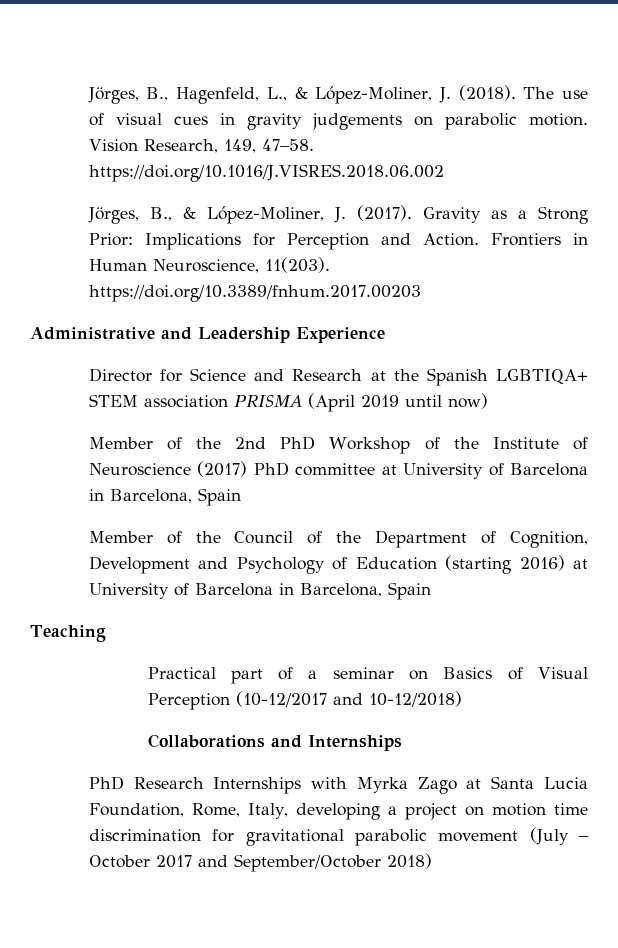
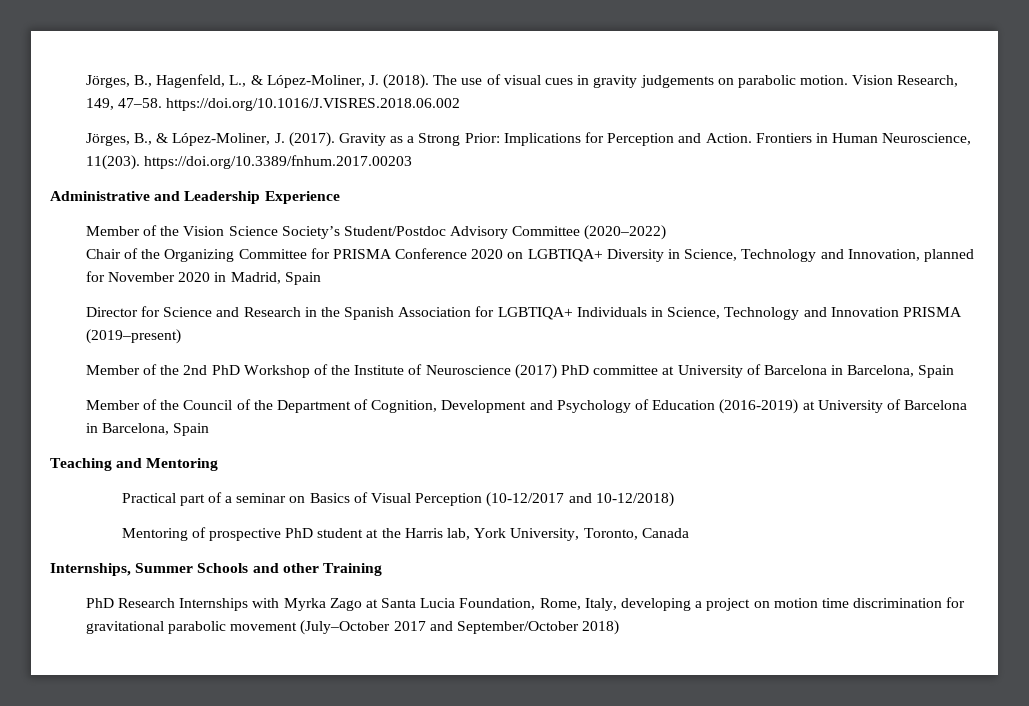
+ Member of the Vision Science Society’s Student/Postdoc Advisory Committee (2020–2022)
+ Chair of the Organizing Committee for PRISMA Conference 2020 on LGBTIQA+ Diversity in Science, Technology and Innovation, planned for November 2020 in Madrid, Spain
- Director for Science and Research at the Spanish LGBTIQA+ STEM association PRISMA (April 2019 until now)
+ Director for Science and Research in the Spanish Association for LGBTIQA+ Individuals in Science, Technology and Innovation PRISMA (2019–present)
- Member of the Council of the Department of Cognition, Development and Psychology of Education (starting 2016) at University of Barcelona in Barcelona, Spain
+ Member of the Council of the Department of Cognition, Development and Psychology of Education (2016-2019) at University of Barcelona in Barcelona, Spain
- Teaching
+ Teaching and Mentoring
- Collaborations and Internships
+ Mentoring of prospective PhD student at the Harris lab, York University, Toronto, Canada
+ Internships, Summer Schools and other Training
- PhD Research Internships with Myrka Zago at Santa Lucia Foundation, Rome, Italy, developing a project on motion time discrimination for gravitational parabolic movement (July – October 2017 and September/October 2018)
+ PhD Research Internships with Myrka Zago at Santa Lucia Foundation, Rome, Italy, developing a project on motion time discrimination for gravitational parabolic movement (July–October 2017 and September/October 2018)

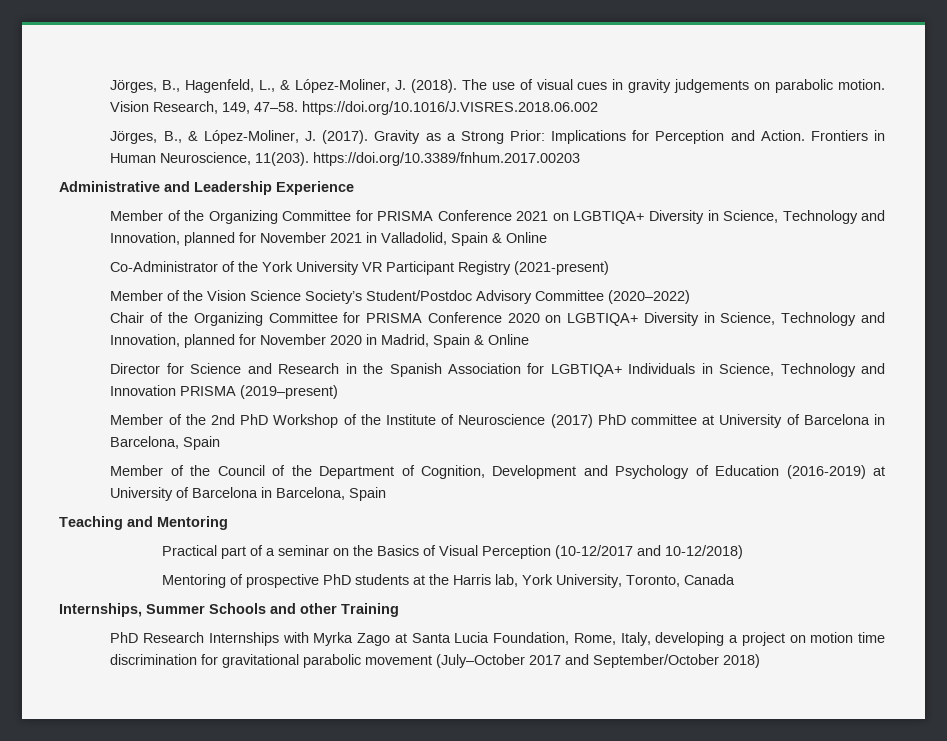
+ Member of the Organizing Committee for PRISMA Conference 2021 on LGBTIQA+ Diversity in Science, Technology and Innovation, planned for November 2021 in Valladolid, Spain & Online
+ Co-Administrator of the York University VR Participant Registry (2021-present)
- Chair of the Organizing Committee for PRISMA Conference 2020 on LGBTIQA+ Diversity in Science, Technology and Innovation, planned for November 2020 in Madrid, Spain
+ Chair of the Organizing Committee for PRISMA Conference 2020 on LGBTIQA+ Diversity in Science, Technology and Innovation, planned for November 2020 in Madrid, Spain & Online
- Practical part of a seminar on Basics of Visual Perception (10-12/2017 and 10-12/2018)
+ Practical part of a seminar on the Basics of Visual Perception (10-12/2017 and 10-12/2018)
- Mentoring of prospective PhD student at the Harris lab, York University, Toronto, Canada
+ Mentoring of prospective PhD students at the Harris lab, York University, Toronto, Canada

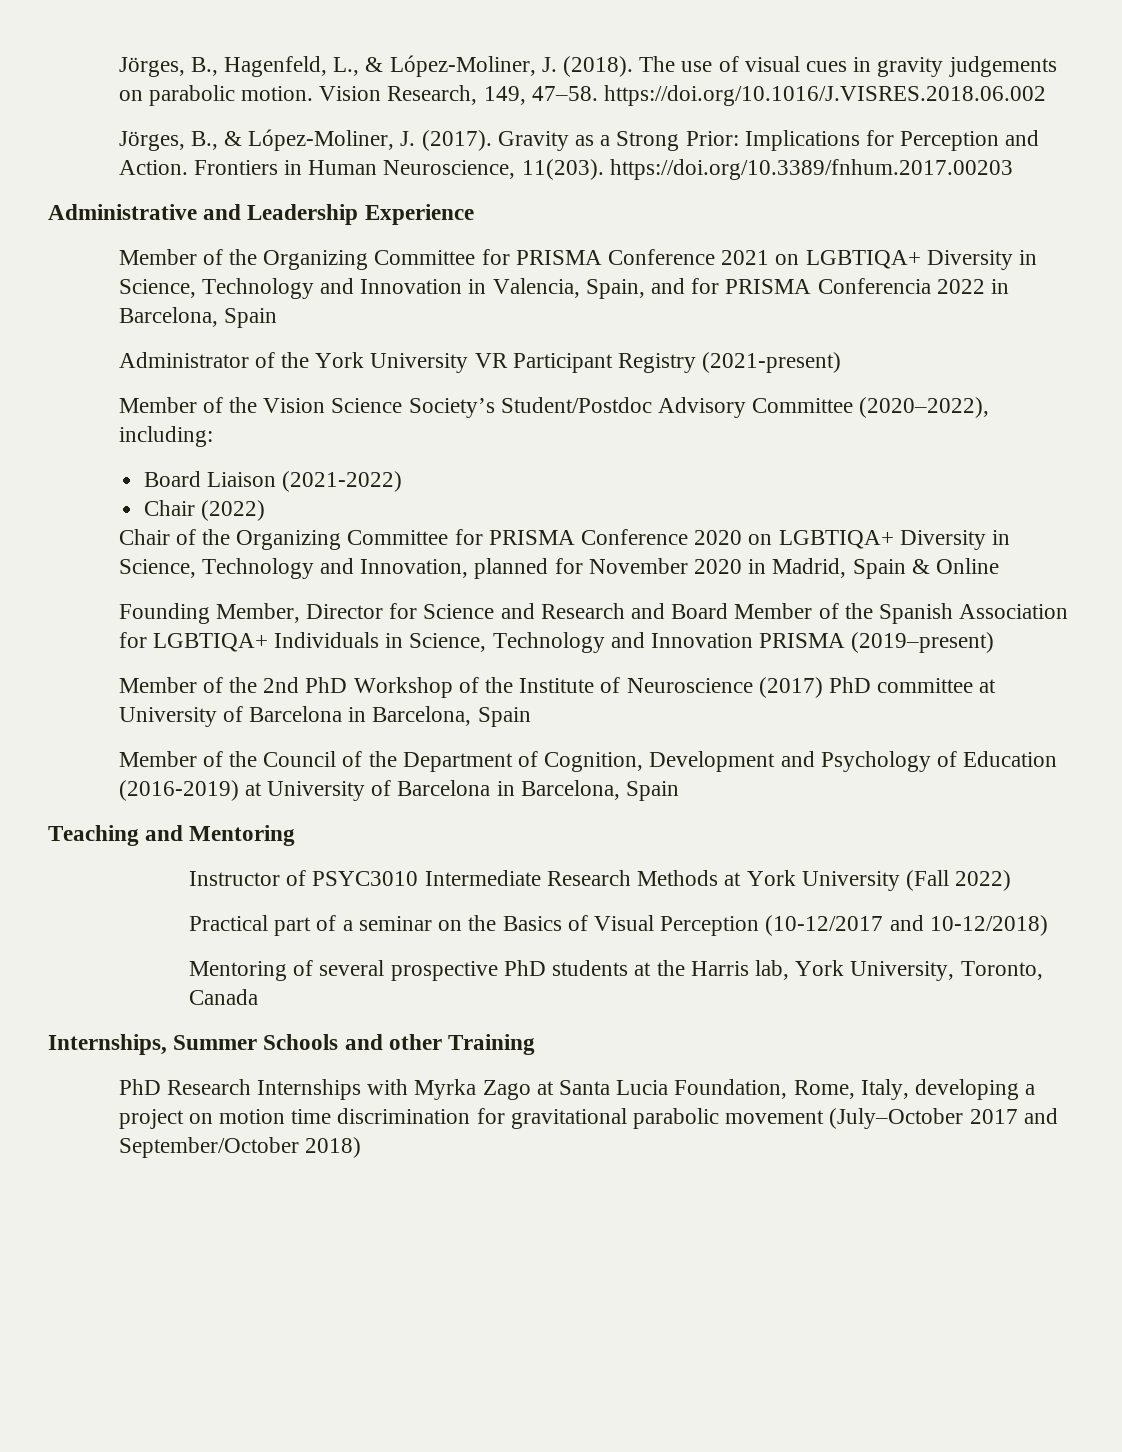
- Member of the Organizing Committee for PRISMA Conference 2021 on LGBTIQA+ Diversity in Science, Technology and Innovation, planned for November 2021 in Valladolid, Spain & Online
- Co-Administrator of the York University VR Participant Registry (2021-present)
+ Member of the Organizing Committee for PRISMA Conference 2021 on LGBTIQA+ Diversity in Science, Technology and Innovation in Valencia, Spain, and for PRISMA Conferencia 2022 in Barcelona, Spain
+ Administrator of the York University VR Participant Registry (2021-present)
- Member of the Vision Science Society’s Student/Postdoc Advisory Committee (2020–2022)
+ Member of the Vision Science Society’s Student/Postdoc Advisory Committee (2020–2022), including:
+ Board Liaison (2021-2022)
+ Chair (2022)
- Director for Science and Research in the Spanish Association for LGBTIQA+ Individuals in Science, Technology and Innovation PRISMA (2019–present)
+ Founding Member, Director for Science and Research and Board Member of the Spanish Association for LGBTIQA+ Individuals in Science, Technology and Innovation PRISMA (2019–present)
+ Instructor of PSYC3010 Intermediate Research Methods at York University (Fall 2022)
- Mentoring of prospective PhD students at the Harris lab, York University, Toronto, Canada
+ Mentoring of several prospective PhD students at the Harris lab, York University, Toronto, Canada

